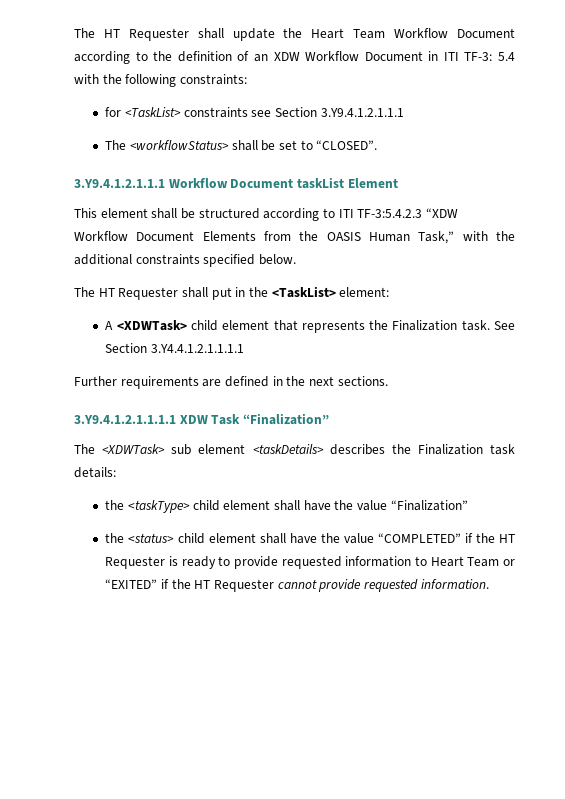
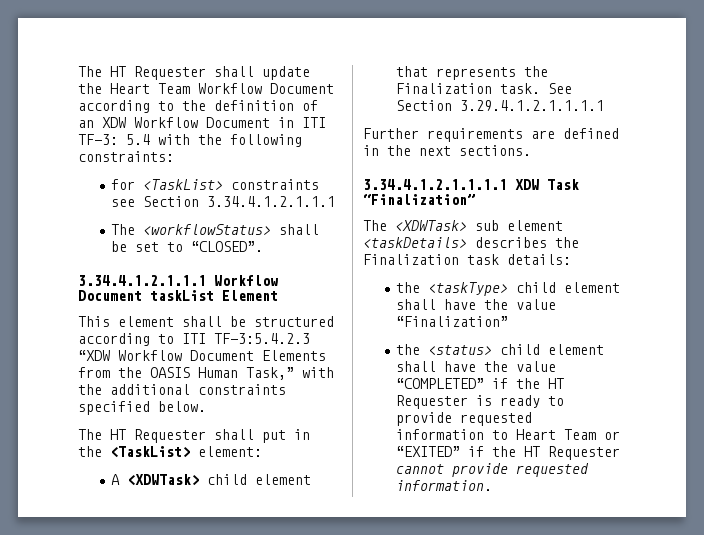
- for <TaskList> constraints see Section 3.Y9.4.1.2.1.1.1
+ for <TaskList> constraints see Section 3.34.4.1.2.1.1.1
- 3.Y9.4.1.2.1.1.1 Workflow Document taskList Element
+ 3.34.4.1.2.1.1.1 Workflow Document taskList Element
- See Section 3.Y4.4.1.2.1.1.1.1
+ See Section 3.29.4.1.2.1.1.1.1
- 3.Y9.4.1.2.1.1.1.1 XDW Task “Finalization”
+ 3.34.4.1.2.1.1.1.1 XDW Task “Finalization”

